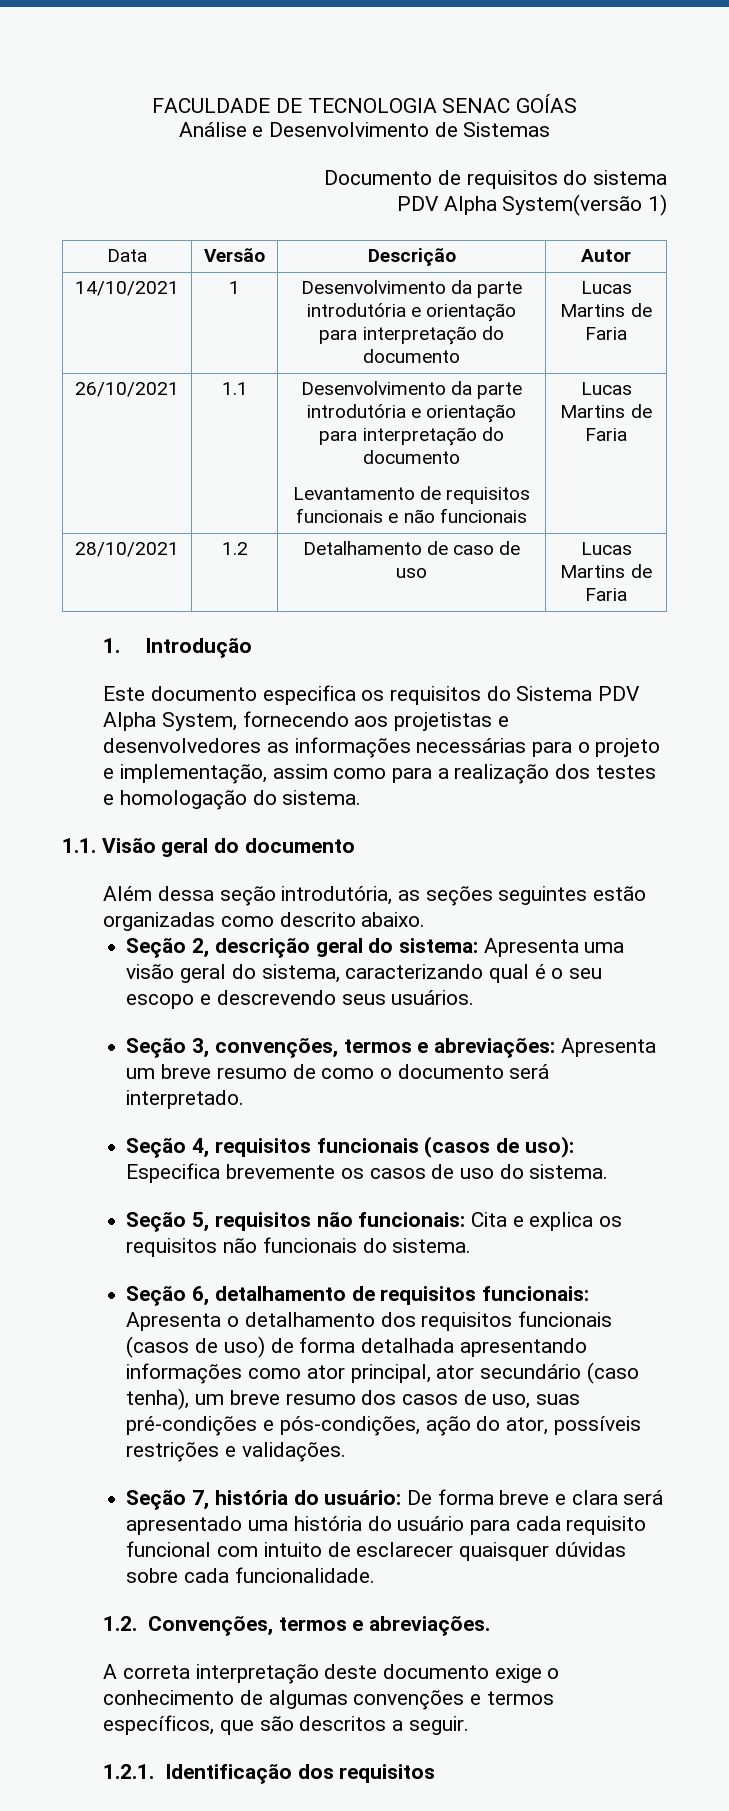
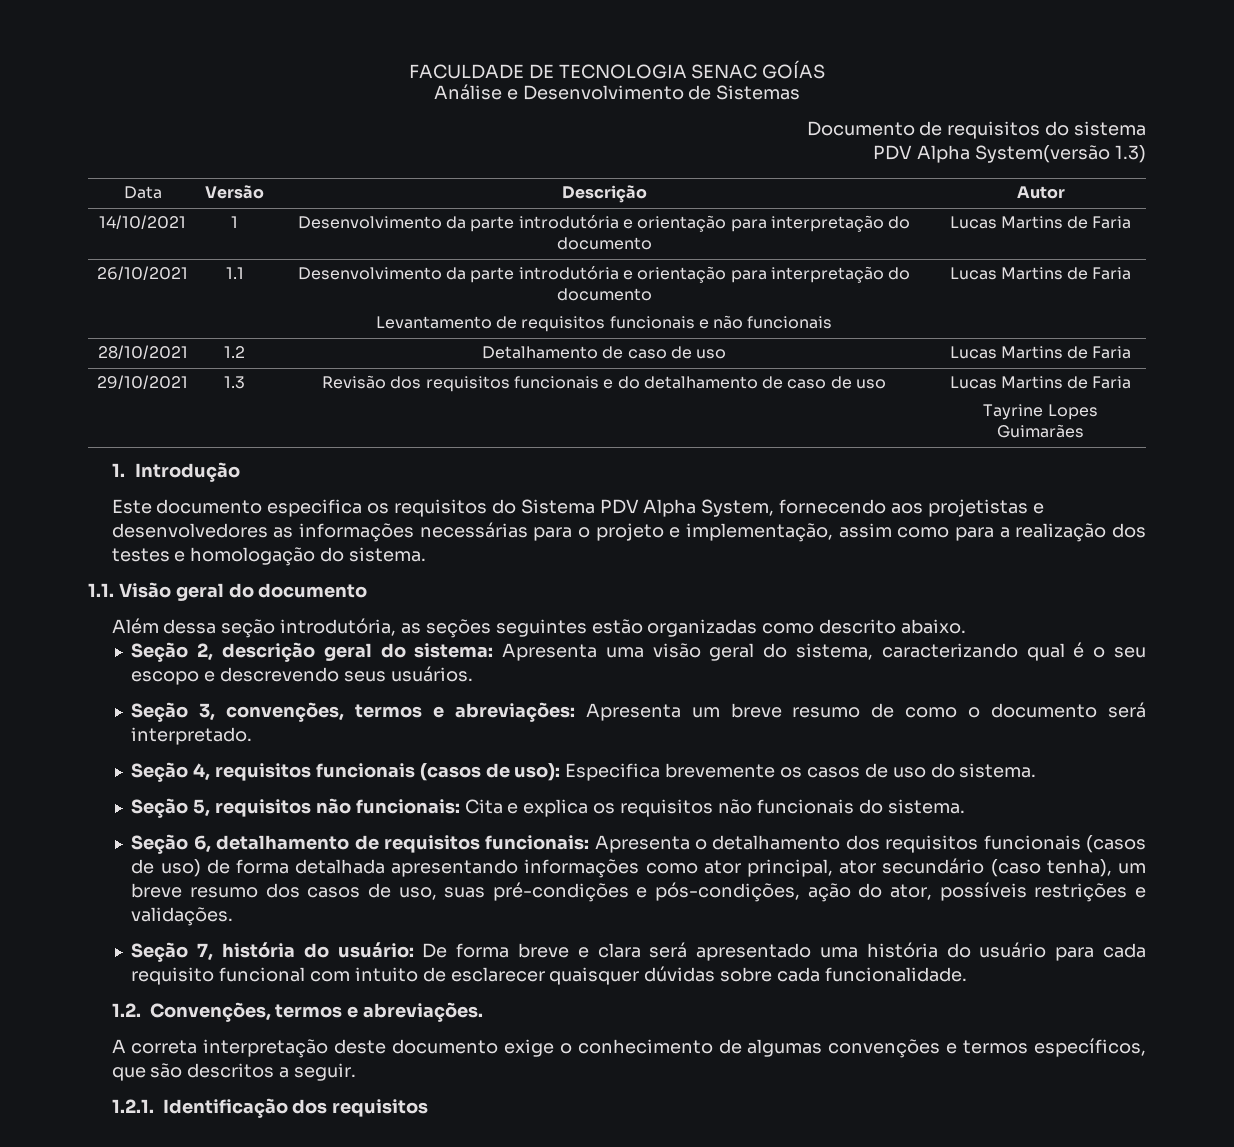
- PDV Alpha System(versão 1)
+ PDV Alpha System(versão 1.3)
+ 29/10/2021 | 1.3 | Revisão dos requisitos funcionais e do detalhamento de caso de uso | Lucas Martins de Faria
+ Tayrine Lopes Guimarães

